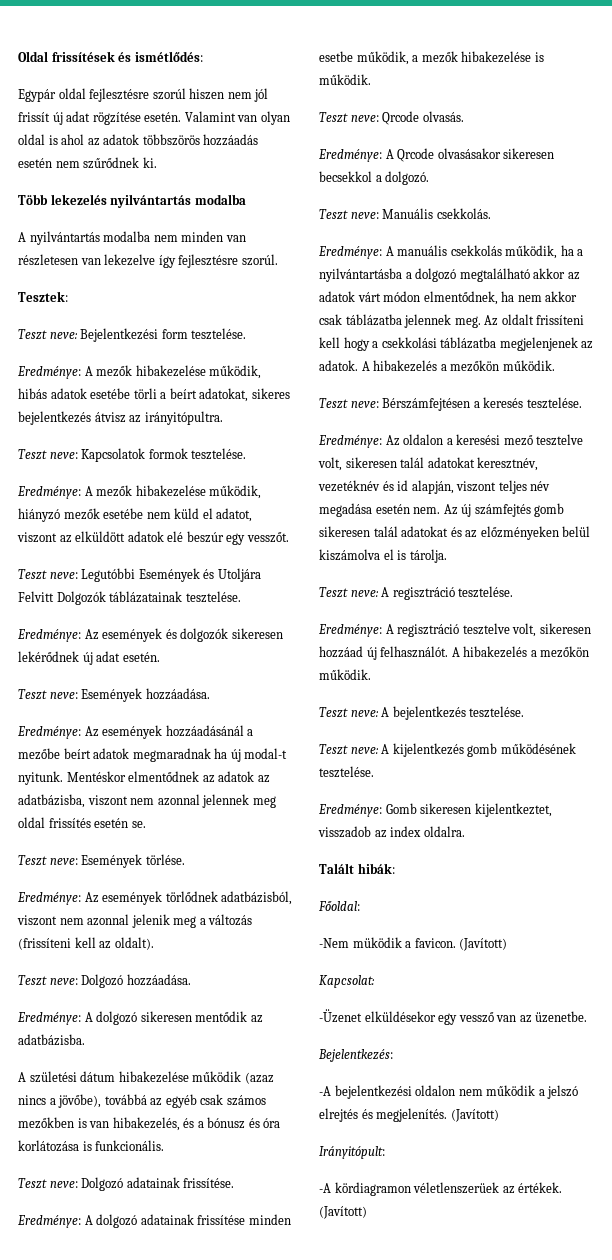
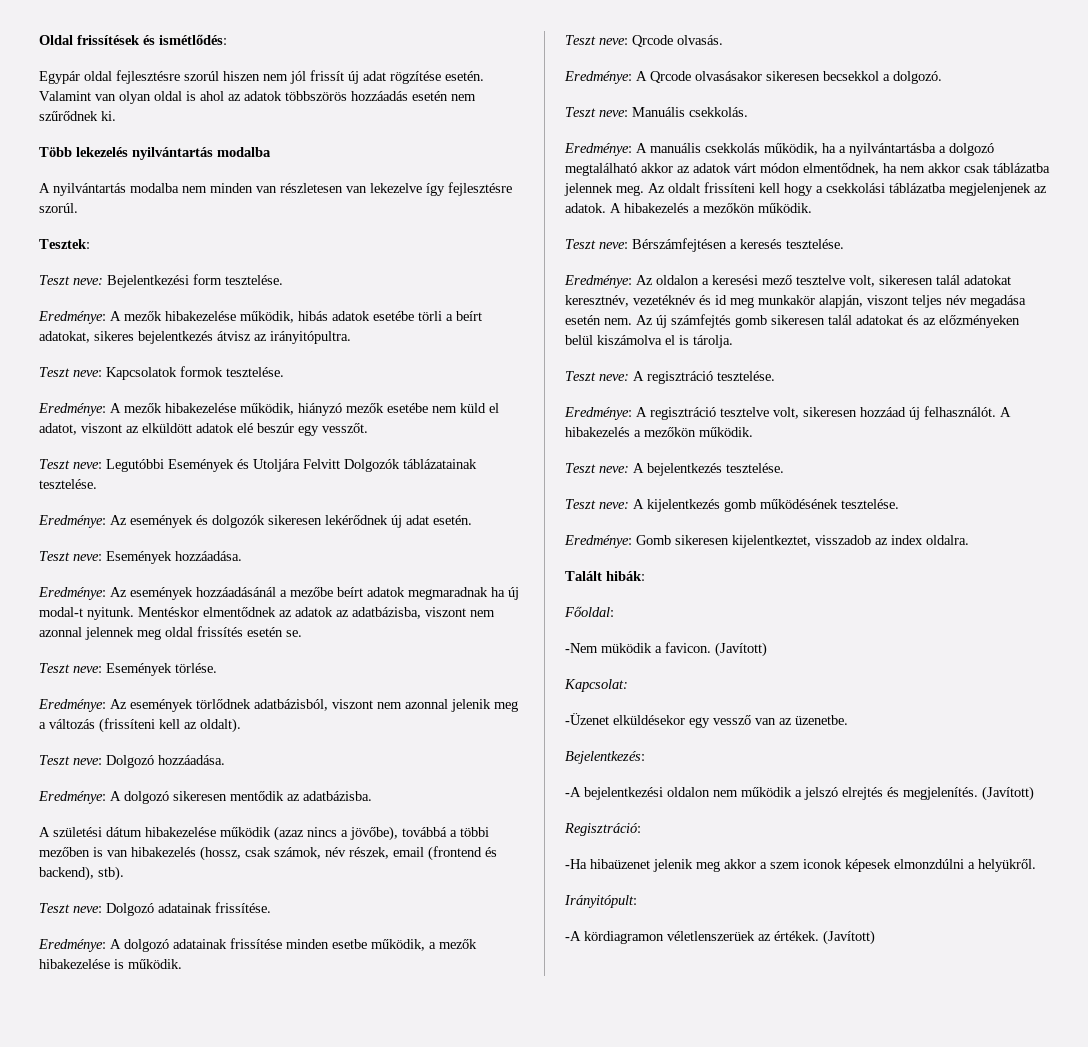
- A születési dátum hibakezelése működik (azaz nincs a jövőbe), továbbá az egyéb csak számos mezőkben is van hibakezelés, és a bónusz és óra korlátozása is funkcionális.
+ A születési dátum hibakezelése működik (azaz nincs a jövőbe), továbbá a többi mezőben is van hibakezelés (hossz, csak számok, név részek, email (frontend és backend), stb).
- Eredménye: Az oldalon a keresési mező tesztelve volt, sikeresen talál adatokat keresztnév, vezetéknév és id alapján, viszont teljes név megadása esetén nem.
+ Eredménye: Az oldalon a keresési mező tesztelve volt, sikeresen talál adatokat keresztnév, vezetéknév és id meg munkakör alapján, viszont teljes név megadása esetén nem.
+ Regisztráció:
+ -Ha hibaüzenet jelenik meg akkor a szem iconok képesek elmonzdúlni a helyükről.

